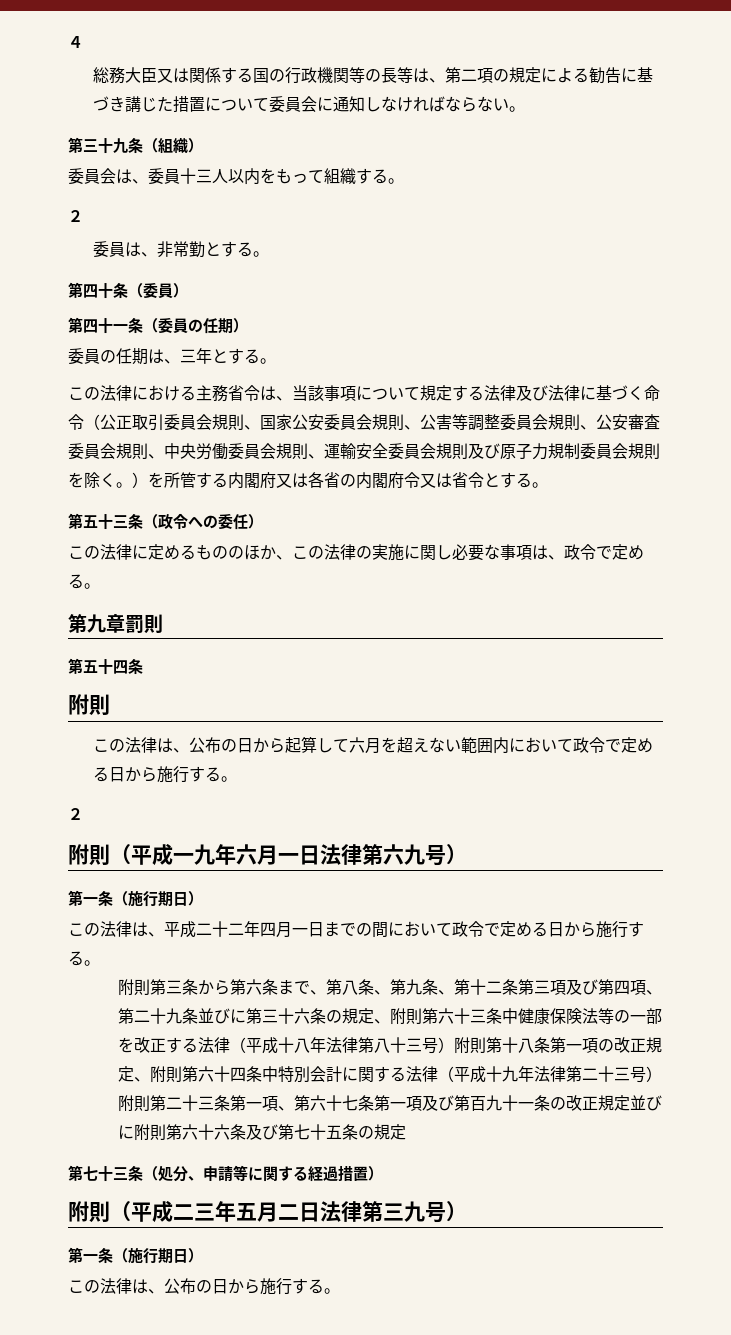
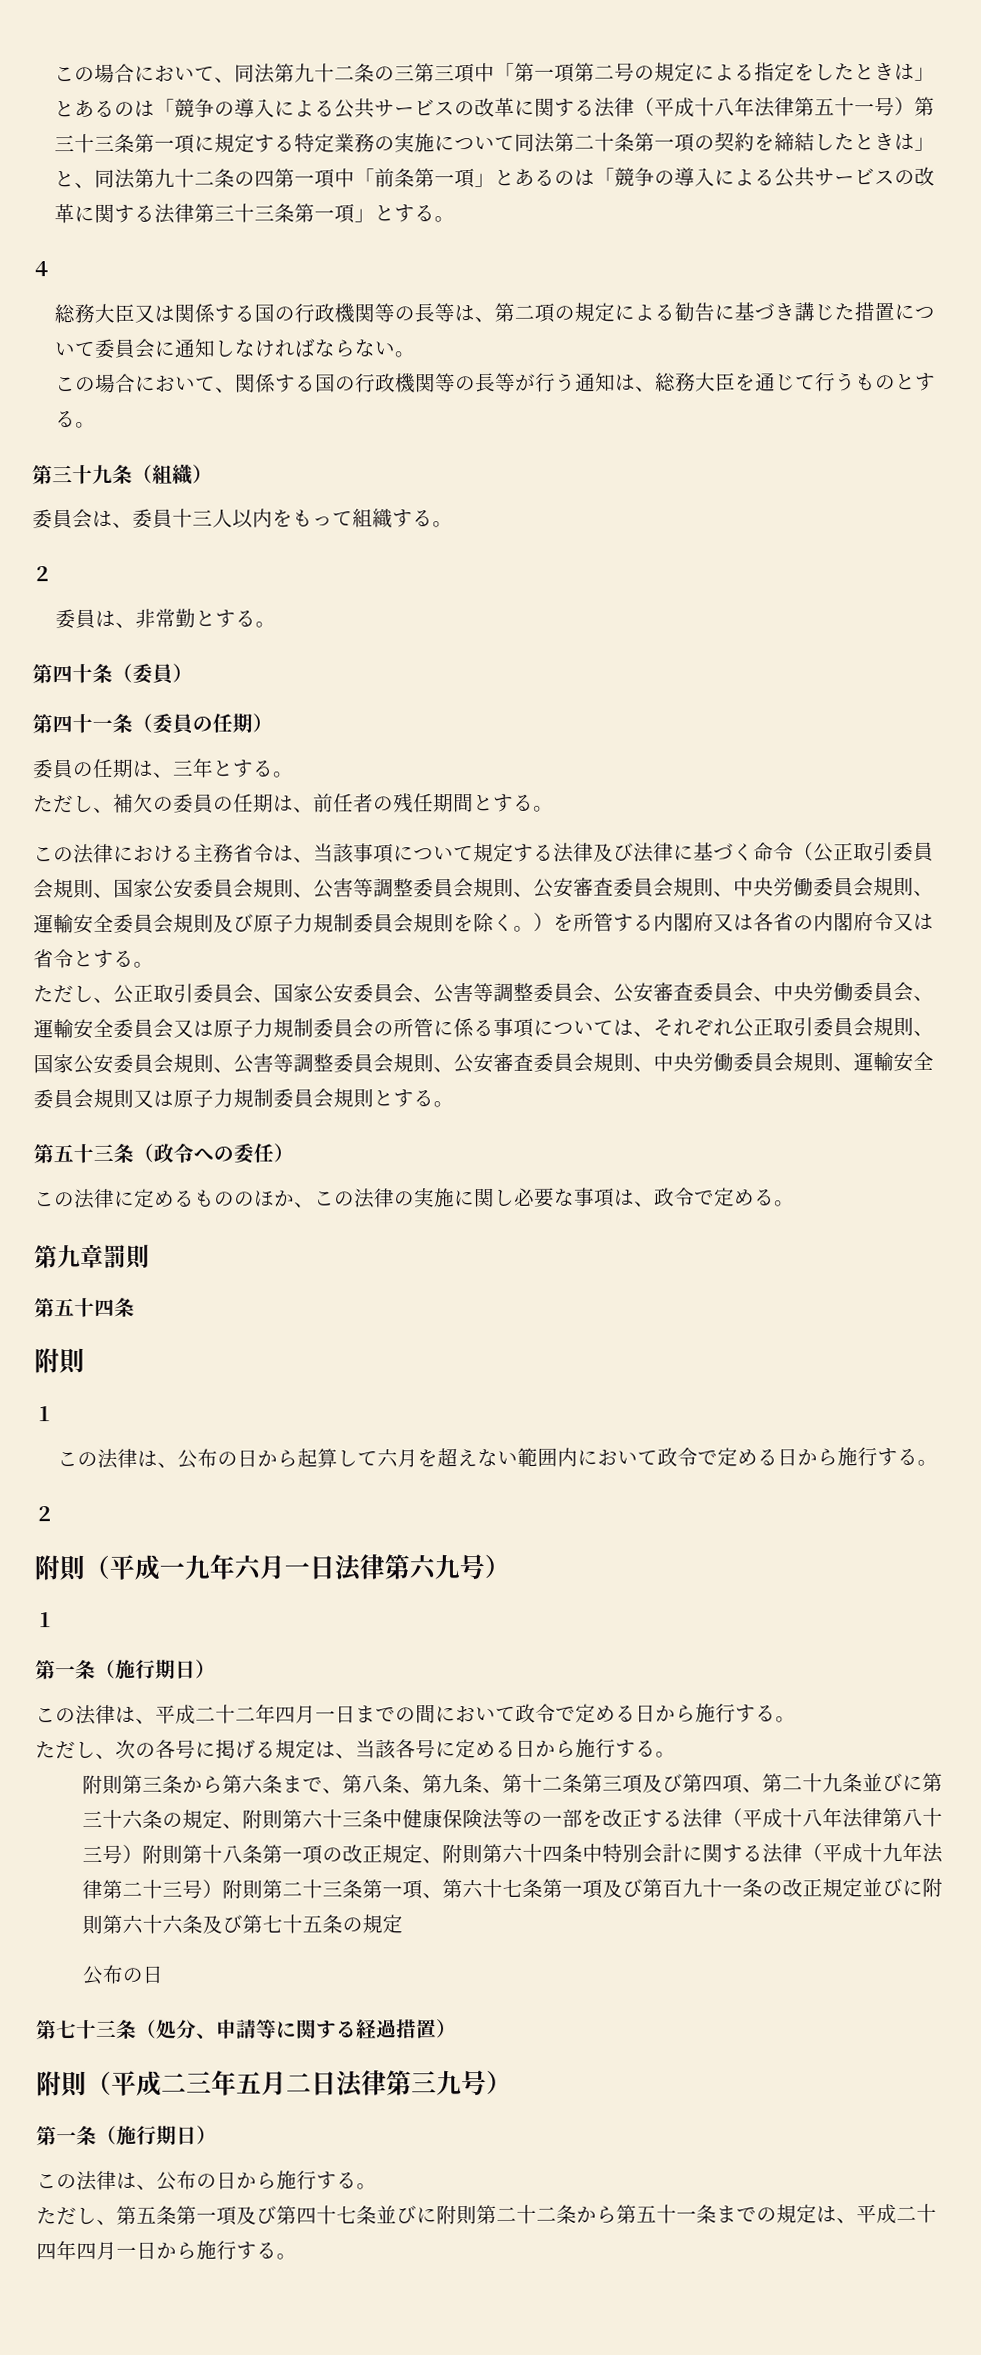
+ この場合において、同法第九十二条の三第三項中「第一項第二号の規定による指定をしたときは」とあるのは「競争の導入による公共サービスの改革に関する法律（平成十八年法律第五十一号）第三十三条第一項に規定する特定業務の実施について同法第二十条第一項の契約を締結したときは」と、同法第九十二条の四第一項中「前条第一項」とあるのは「競争の導入による公共サービスの改革に関する法律第三十三条第一項」とする。
+ この場合において、関係する国の行政機関等の長等が行う通知は、総務大臣を通じて行うものとする。
+ ただし、補欠の委員の任期は、前任者の残任期間とする。
+ ただし、公正取引委員会、国家公安委員会、公害等調整委員会、公安審査委員会、中央労働委員会、運輸安全委員会又は原子力規制委員会の所管に係る事項については、それぞれ公正取引委員会規則、国家公安委員会規則、公害等調整委員会規則、公安審査委員会規則、中央労働委員会規則、運輸安全委員会規則又は原子力規制委員会規則とする。
  第五十四条
  附則
+ １
  附則（平成一九年六月一日法律第六九号）
+ １
+ ただし、次の各号に掲げる規定は、当該各号に定める日から施行する。
  附則第三条から第六条まで、第八条、第九条、第十二条第三項及び第四項、第二十九条並びに第三十六条の規定、附則第六十三条中健康保険法等の一部を改正する法律（平成十八年法律第八十三号）附則第十八条第一項の改正規定、附則第六十四条中特別会計に関する法律（平成十九年法律第二十三号）附則第二十三条第一項、第六十七条第一項及び第百九十一条の改正規定並びに附則第六十六条及び第七十五条の規定
+ 公布の日
+ ただし、第五条第一項及び第四十七条並びに附則第二十二条から第五十一条までの規定は、平成二十四年四月一日から施行する。

